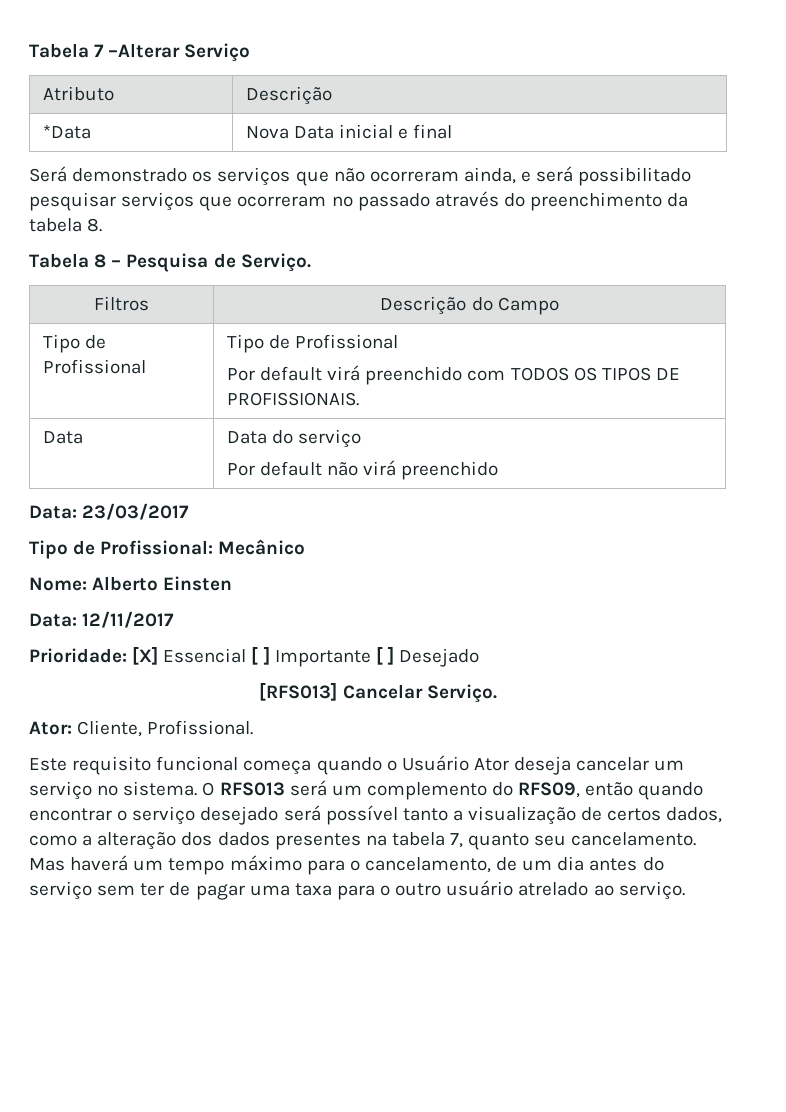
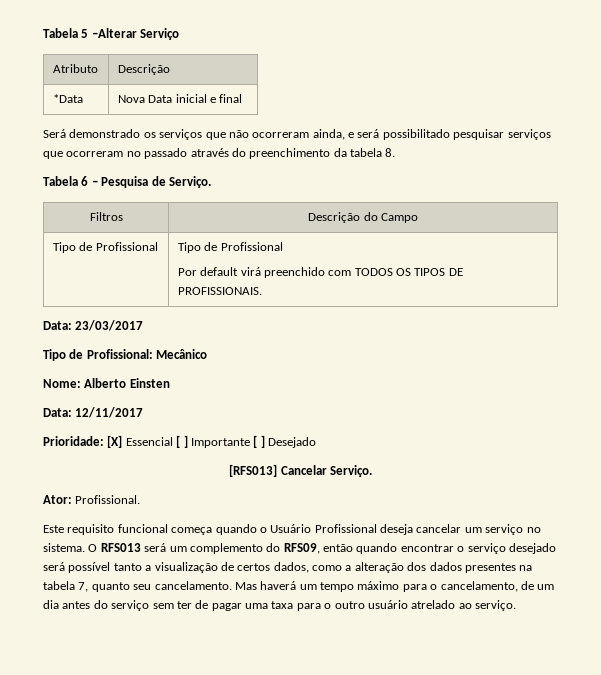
- Tabela 7 –Alterar Serviço
+ Tabela 5 –Alterar Serviço
- Tabela 8 – Pesquisa de Serviço.
+ Tabela 6 – Pesquisa de Serviço.
- Data | Data do serviço
- Por default não virá preenchido
- Ator: Cliente, Profissional.
+ Ator: Profissional.
- Este requisito funcional começa quando o Usuário Ator deseja cancelar um serviço no sistema.
+ Este requisito funcional começa quando o Usuário Profissional deseja cancelar um serviço no sistema.

